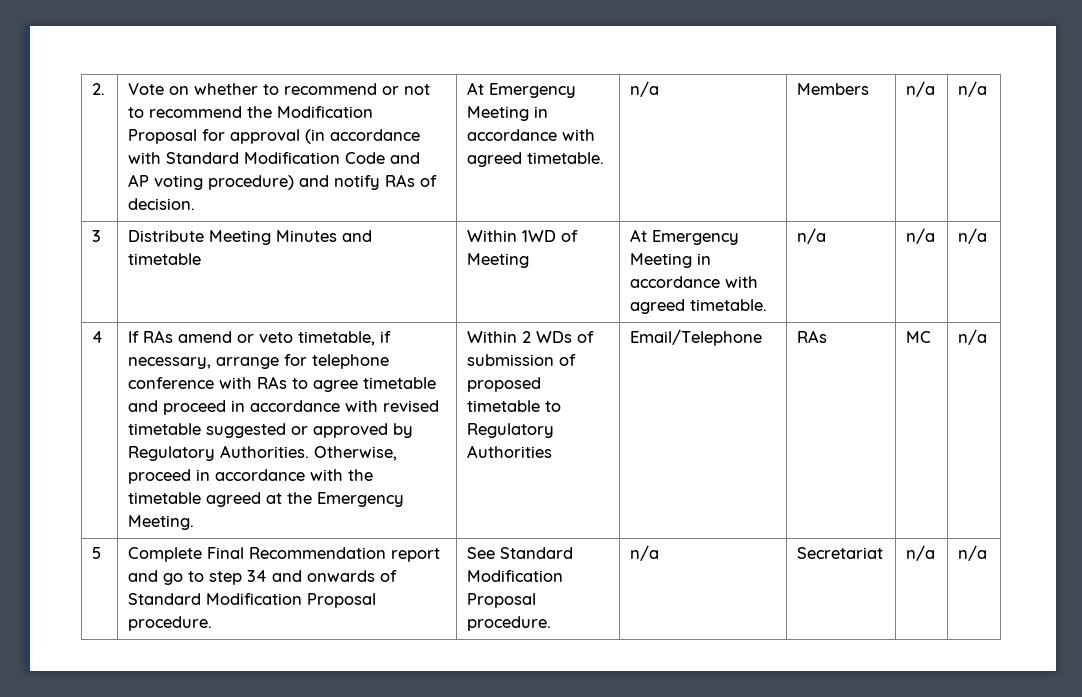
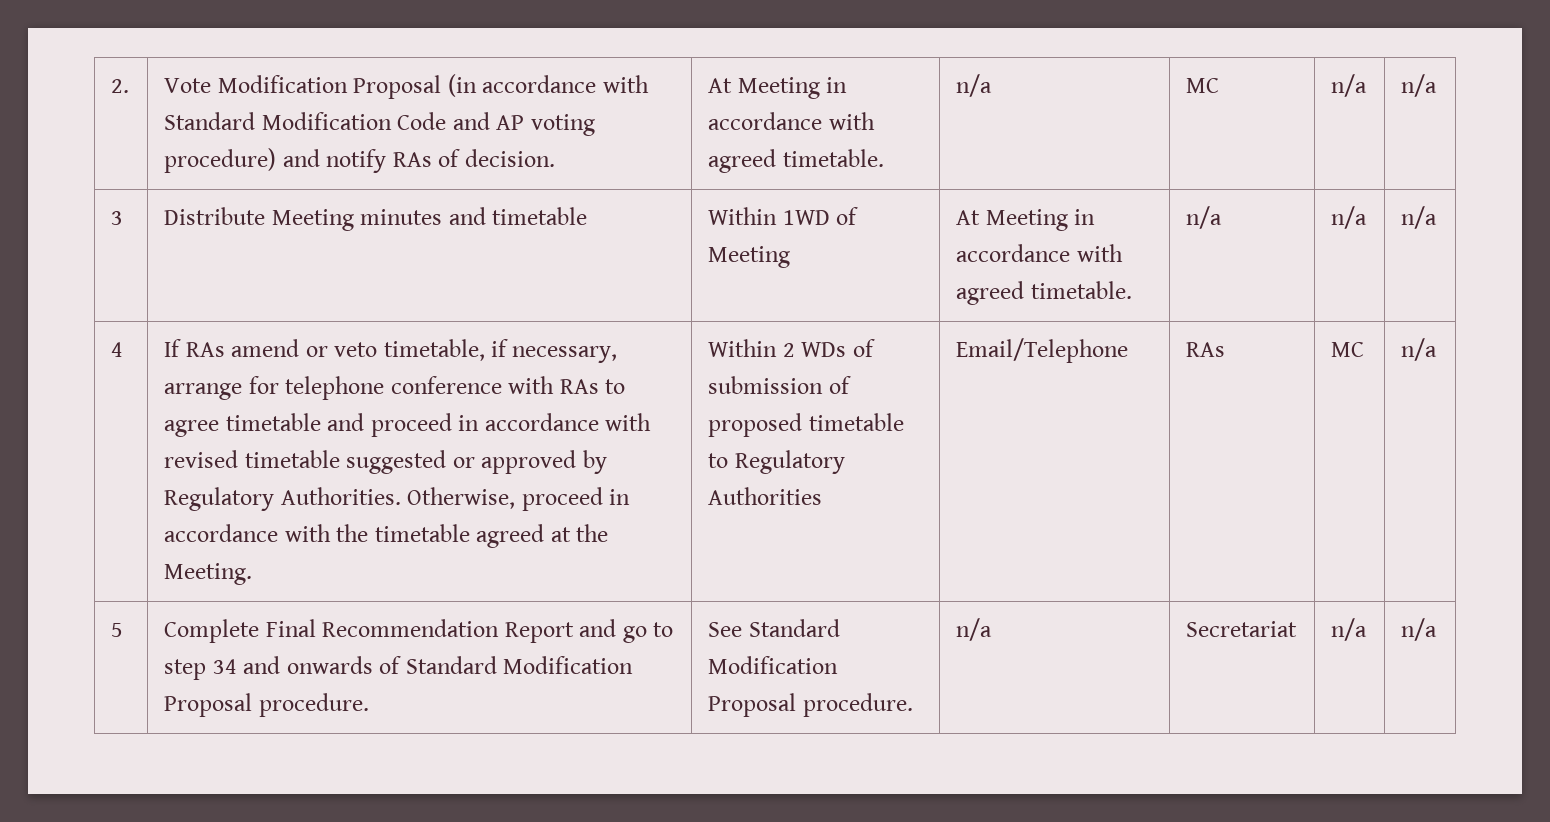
- Vote on whether to recommend or not to recommend the Modification Proposal for approval (in accordance with Standard Modification Code and AP voting procedure) and notify RAs of decision.
+ Vote Modification Proposal (in accordance with Standard Modification Code and AP voting procedure) and notify RAs of decision.
- At Emergency Meeting in accordance with agreed timetable. | n/a | Members
+ At Meeting in accordance with agreed timetable. | n/a | MC
- 3 | Distribute Meeting Minutes and timetable | Within 1WD of Meeting | At Emergency Meeting in accordance with agreed timetable. | n/a | n/a | n/a
+ 3 | Distribute Meeting minutes and timetable | Within 1WD of Meeting | At Meeting in accordance with agreed timetable. | n/a | n/a | n/a
- Otherwise, proceed in accordance with the timetable agreed at the Emergency Meeting.
+ Otherwise, proceed in accordance with the timetable agreed at the Meeting.
- 5 | Complete Final Recommendation report and go to step 34 and onwards of Standard Modification Proposal procedure. | See Standard Modification Proposal procedure. | n/a | Secretariat | n/a | n/a
+ 5 | Complete Final Recommendation Report and go to step 34 and onwards of Standard Modification Proposal procedure. | See Standard Modification Proposal procedure. | n/a | Secretariat | n/a | n/a

